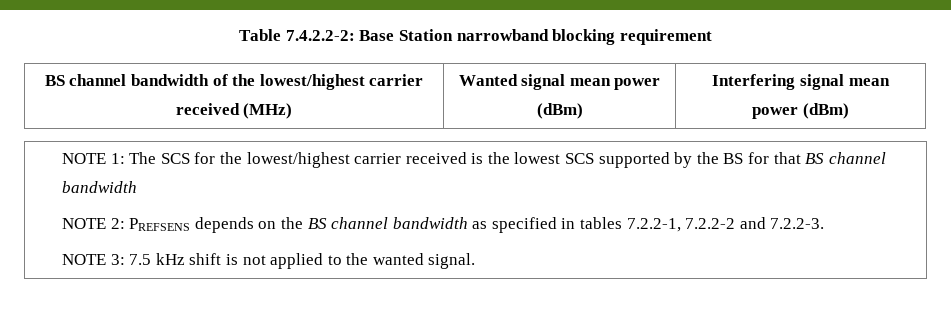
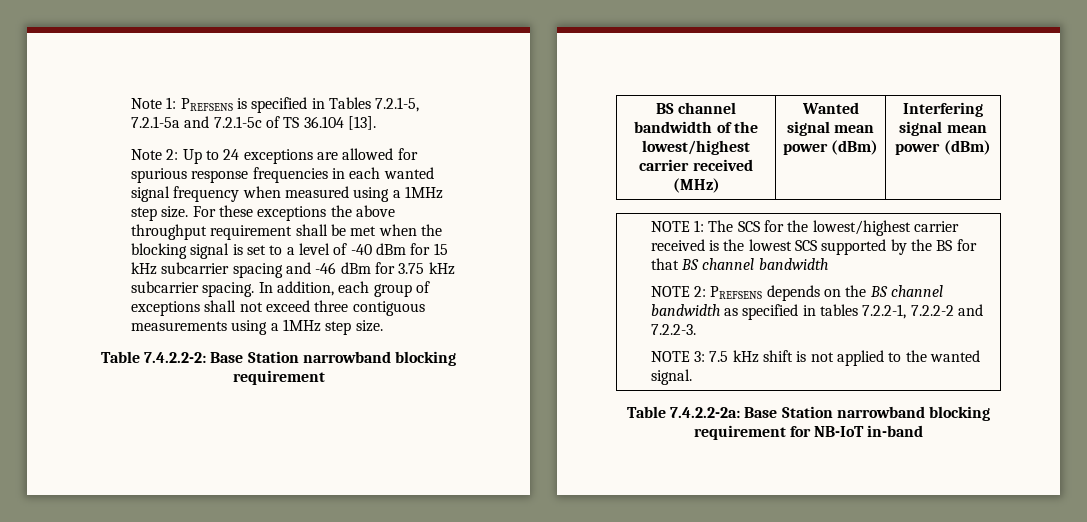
+ Note 1: PREFSENS is specified in Tables 7.2.1-5, 7.2.1-5a and 7.2.1-5c of TS 36.104 [13].
+ Note 2: Up to 24 exceptions are allowed for spurious response frequencies in each wanted signal frequency when measured using a 1MHz step size. For these exceptions the above throughput requirement shall be met when the blocking signal is set to a level of -40 dBm for 15 kHz subcarrier spacing and -46 dBm for 3.75 kHz subcarrier spacing. In addition, each group of exceptions shall not exceed three contiguous measurements using a 1MHz step size.
+ Table 7.4.2.2-2a: Base Station narrowband blocking requirement for NB-IoT in-band

